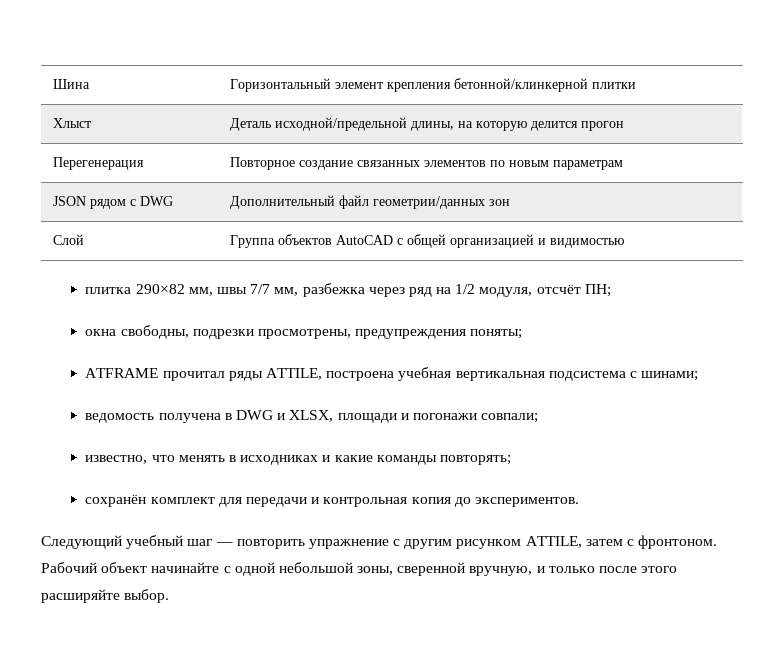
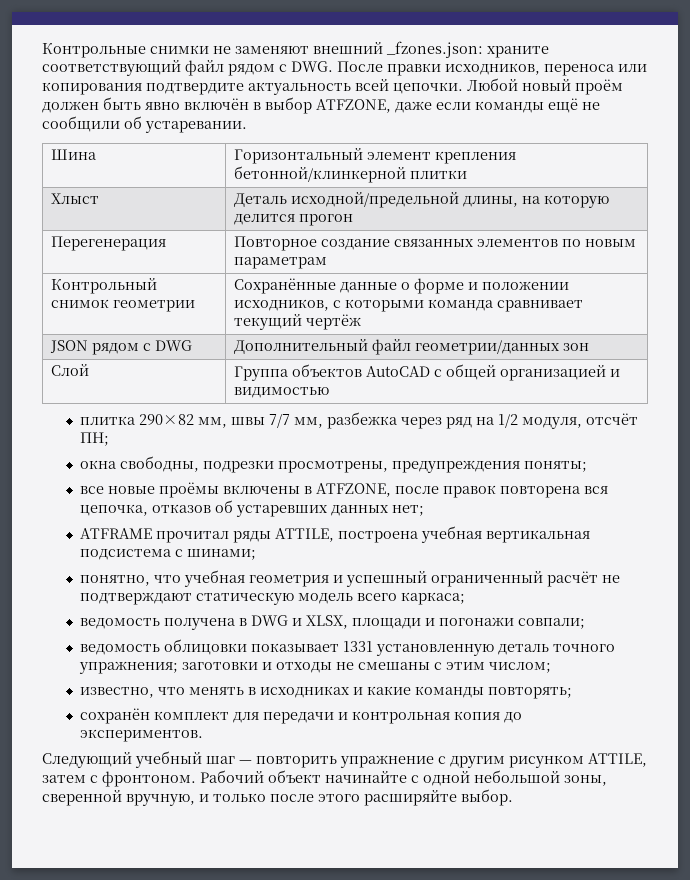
+ Контрольные снимки не заменяют внешний _fzones.json: храните соответствующий файл рядом с DWG. После правки исходников, переноса или копирования подтвердите актуальность всей цепочки. Любой новый проём должен быть явно включён в выбор ATFZONE, даже если команды ещё не сообщили об устаревании.
+ Контрольный снимок геометрии | Сохранённые данные о форме и положении исходников, с которыми команда сравнивает текущий чертёж
+ все новые проёмы включены в ATFZONE, после правок повторена вся цепочка, отказов об устаревших данных нет;
+ понятно, что учебная геометрия и успешный ограниченный расчёт не подтверждают статическую модель всего каркаса;
+ ведомость облицовки показывает 1331 установленную деталь точного упражнения; заготовки и отходы не смешаны с этим числом;

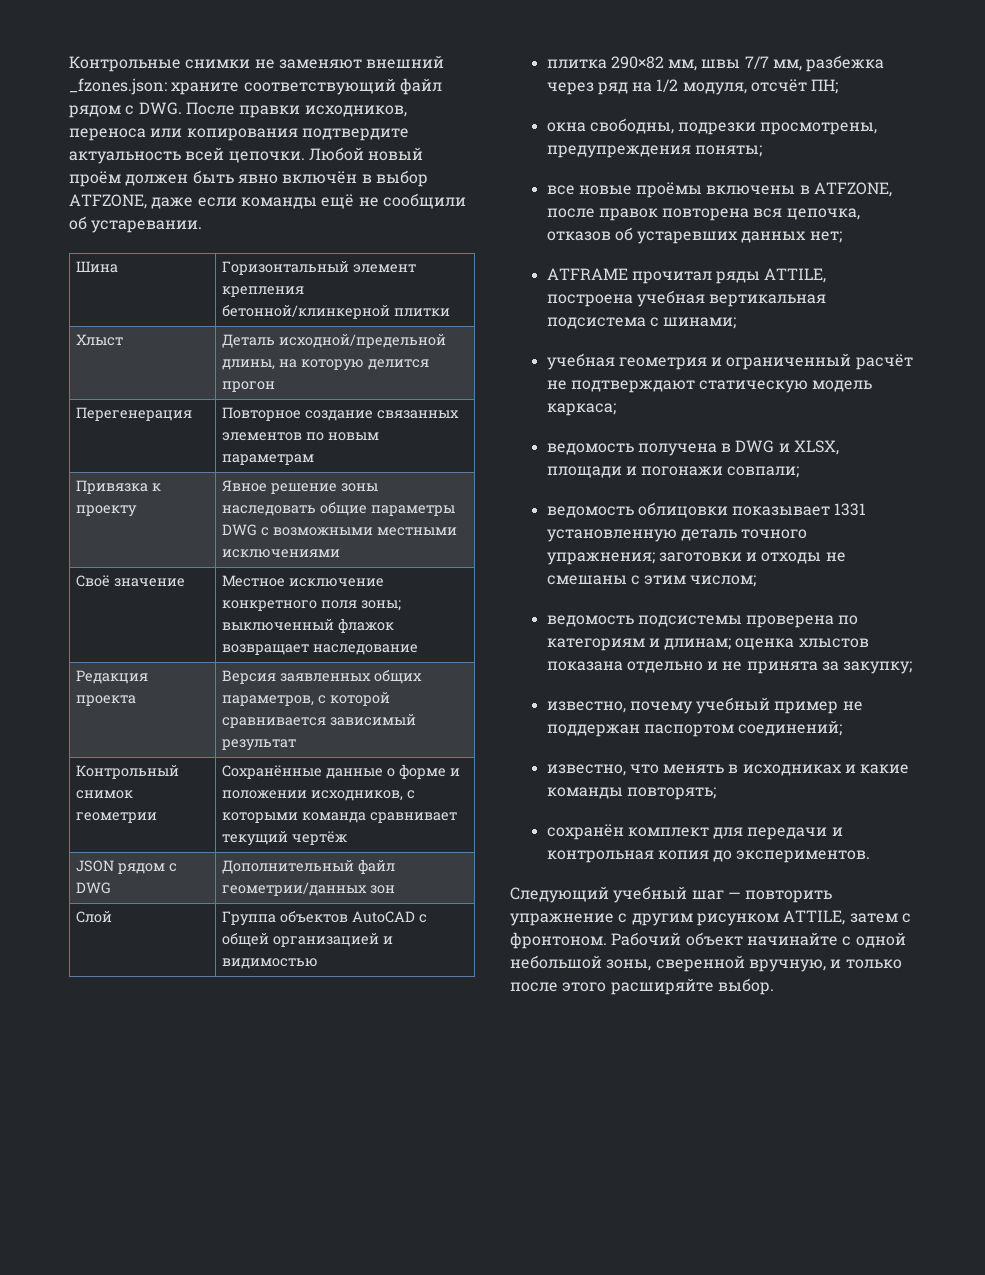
+ Привязка к проекту | Явное решение зоны наследовать общие параметры DWG с возможными местными исключениями
+ Своё значение | Местное исключение конкретного поля зоны; выключенный флажок возвращает наследование
+ Редакция проекта | Версия заявленных общих параметров, с которой сравнивается зависимый результат
- понятно, что учебная геометрия и успешный ограниченный расчёт не подтверждают статическую модель всего каркаса;
+ учебная геометрия и ограниченный расчёт не подтверждают статическую модель каркаса;
+ ведомость подсистемы проверена по категориям и длинам; оценка хлыстов показана отдельно и не принята за закупку;
+ известно, почему учебный пример не поддержан паспортом соединений;

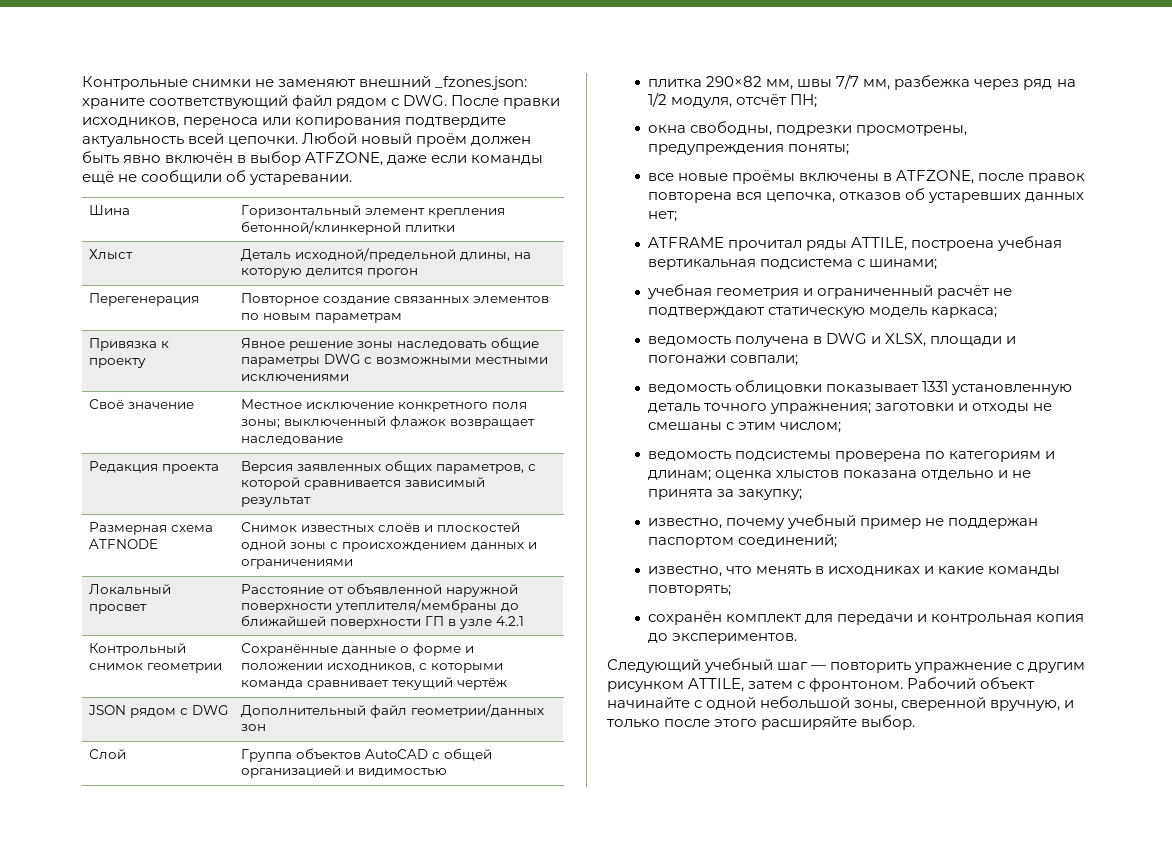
+ Размерная схема ATFNODE | Снимок известных слоёв и плоскостей одной зоны с происхождением данных и ограничениями
+ Локальный просвет | Расстояние от объявленной наружной поверхности утеплителя/мембраны до ближайшей поверхности ГП в узле 4.2.1

